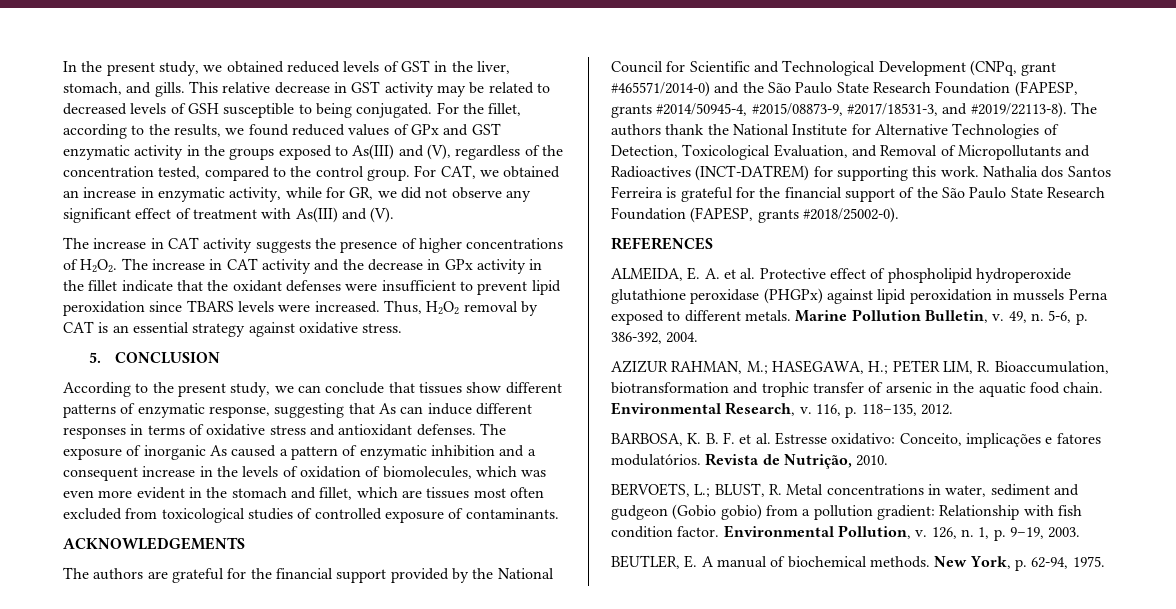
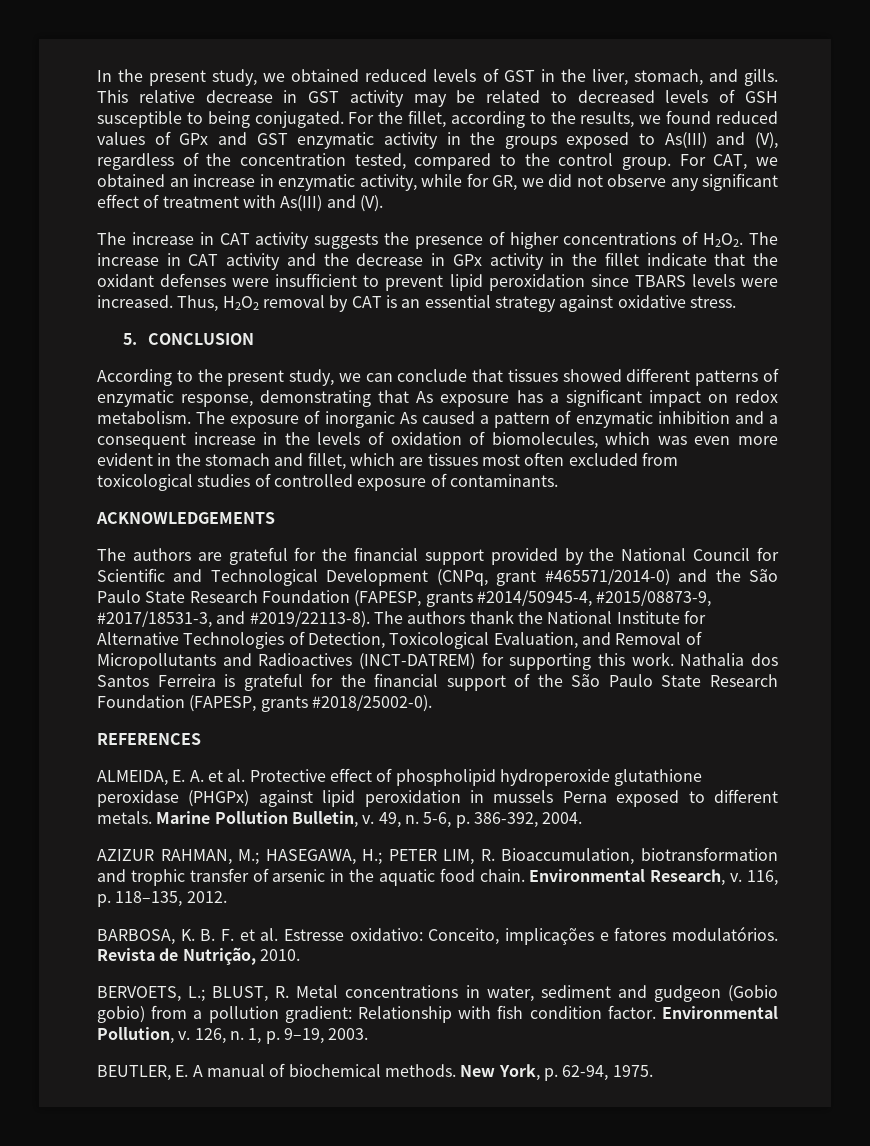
- According to the present study, we can conclude that tissues show different patterns of enzymatic response, suggesting that As can induce different responses in terms of oxidative stress and antioxidant defenses.
+ According to the present study, we can conclude that tissues showed different patterns of enzymatic response, demonstrating that As exposure has a significant impact on redox metabolism.

